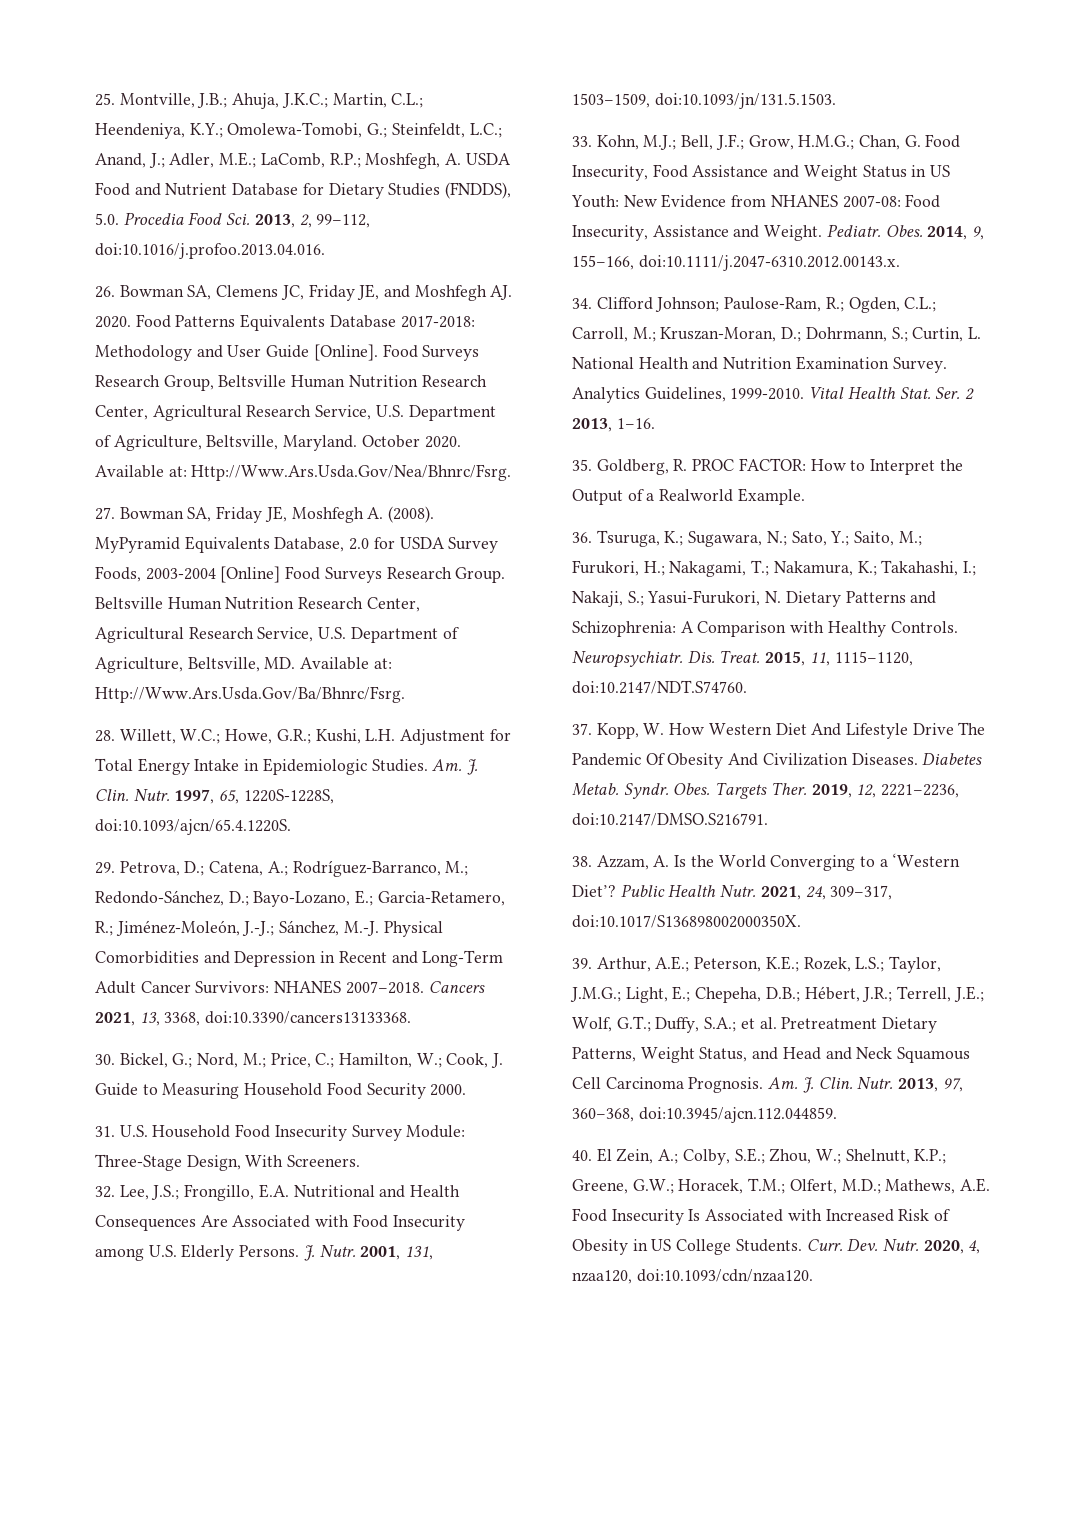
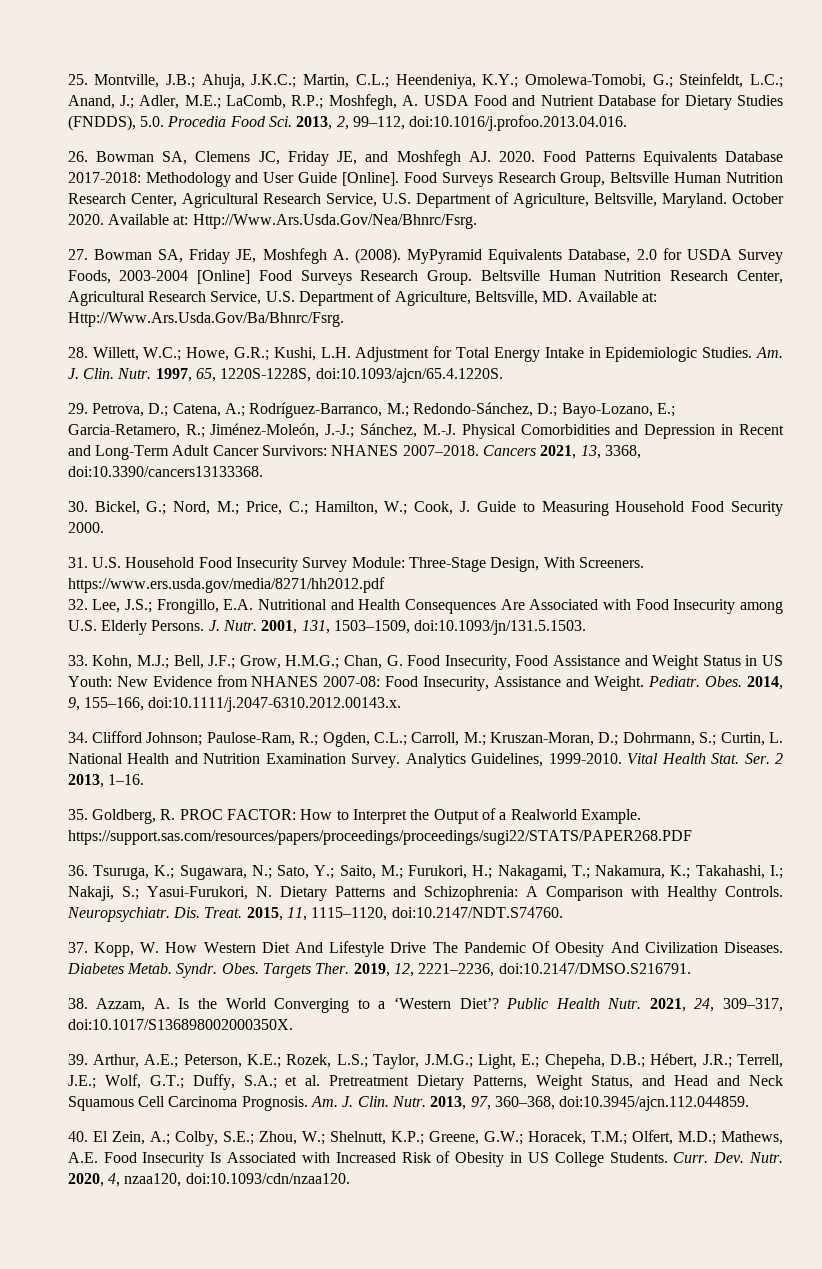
- 31. U.S. Household Food Insecurity Survey Module: Three-Stage Design, With Screeners.
+ 31. U.S. Household Food Insecurity Survey Module: Three-Stage Design, With Screeners. https://www.ers.usda.gov/media/8271/hh2012.pdf
- 35. Goldberg, R. PROC FACTOR: How to Interpret the Output of a Realworld Example.
+ 35. Goldberg, R. PROC FACTOR: How to Interpret the Output of a Realworld Example. https://support.sas.com/resources/papers/proceedings/proceedings/sugi22/STATS/PAPER268.PDF

